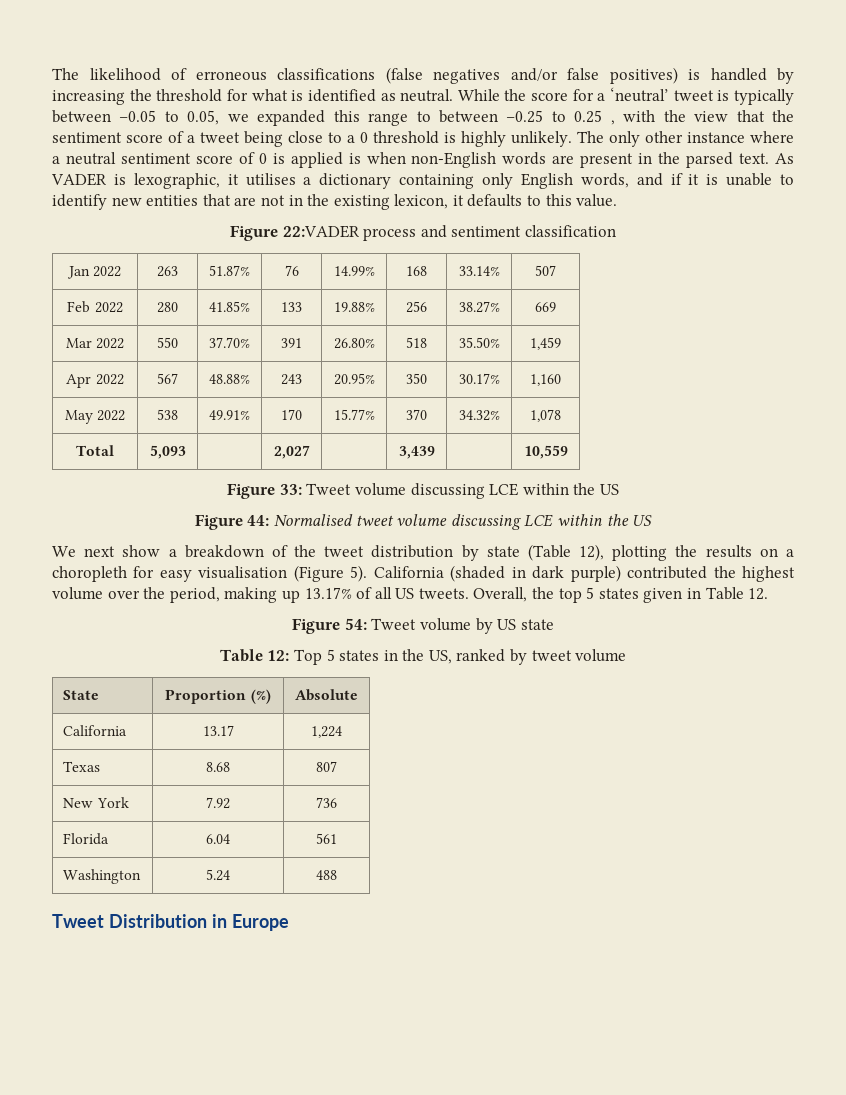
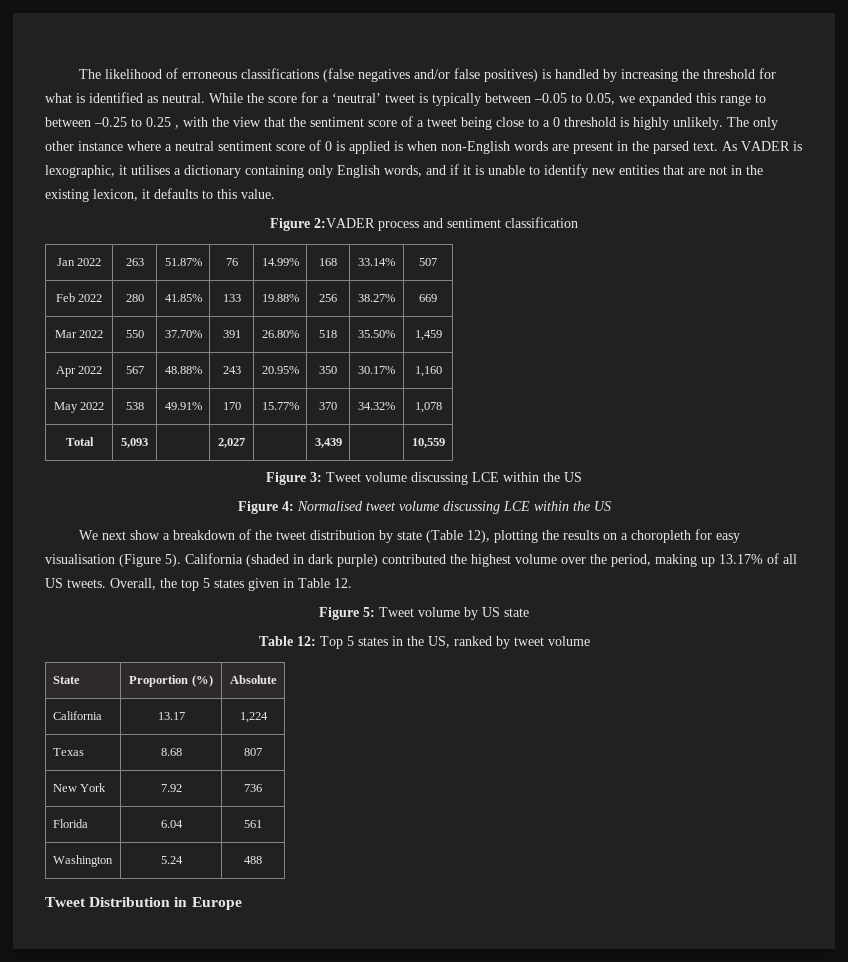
- Figure 22:VADER process and sentiment classification
+ Figure 2:VADER process and sentiment classification
- Figure 33: Tweet volume discussing LCE within the US
+ Figure 3: Tweet volume discussing LCE within the US
- Figure 44: Normalised tweet volume discussing LCE within the US
+ Figure 4: Normalised tweet volume discussing LCE within the US
- Figure 54: Tweet volume by US state
+ Figure 5: Tweet volume by US state

